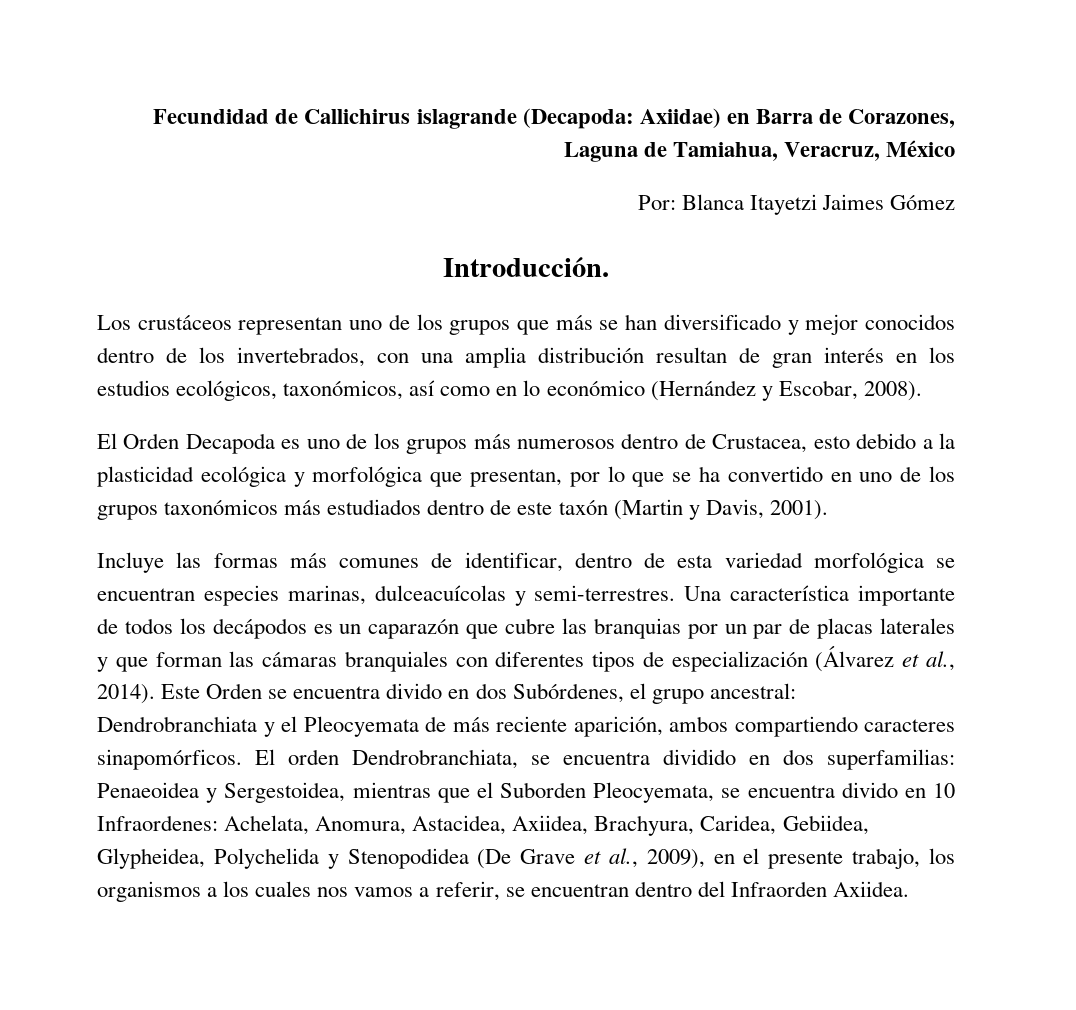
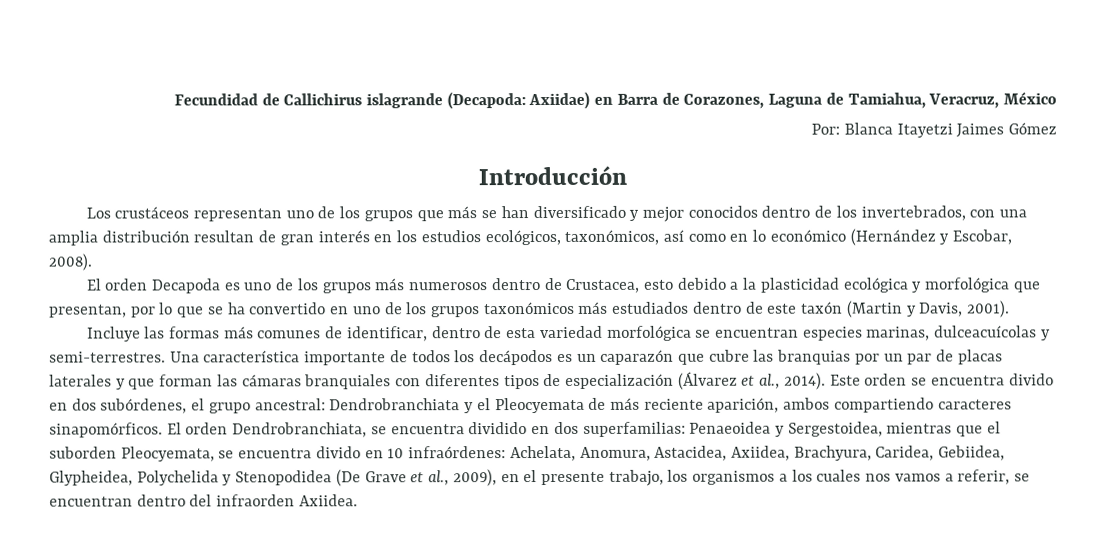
- Introducción.
+ Introducción
- El Orden Decapoda es uno de los grupos más numerosos dentro de Crustacea, esto debido a la plasticidad ecológica y morfológica que presentan, por lo que se ha convertido en uno de los grupos taxonómicos más estudiados dentro de este taxón (Martin y Davis, 2001).
+ El orden Decapoda es uno de los grupos más numerosos dentro de Crustacea, esto debido a la plasticidad ecológica y morfológica que presentan, por lo que se ha convertido en uno de los grupos taxonómicos más estudiados dentro de este taxón (Martin y Davis, 2001).
- Este Orden se encuentra divido en dos Subórdenes, el grupo ancestral: Dendrobranchiata y el Pleocyemata de más reciente aparición, ambos compartiendo caracteres sinapomórficos.
+ Este orden se encuentra divido en dos subórdenes, el grupo ancestral: Dendrobranchiata y el Pleocyemata de más reciente aparición, ambos compartiendo caracteres sinapomórficos.
- El orden Dendrobranchiata, se encuentra dividido en dos superfamilias: Penaeoidea y Sergestoidea, mientras que el Suborden Pleocyemata, se encuentra divido en 10 Infraordenes: Achelata, Anomura, Astacidea, Axiidea, Brachyura, Caridea, Gebiidea, Glypheidea, Polychelida y Stenopodidea (De Grave et al., 2009), en el presente trabajo, los organismos a los cuales nos vamos a referir, se encuentran dentro del Infraorden Axiidea.
+ El orden Dendrobranchiata, se encuentra dividido en dos superfamilias: Penaeoidea y Sergestoidea, mientras que el suborden Pleocyemata, se encuentra divido en 10 infraórdenes: Achelata, Anomura, Astacidea, Axiidea, Brachyura, Caridea, Gebiidea, Glypheidea, Polychelida y Stenopodidea (De Grave et al., 2009), en el presente trabajo, los organismos a los cuales nos vamos a referir, se encuentran dentro del infraorden Axiidea.

